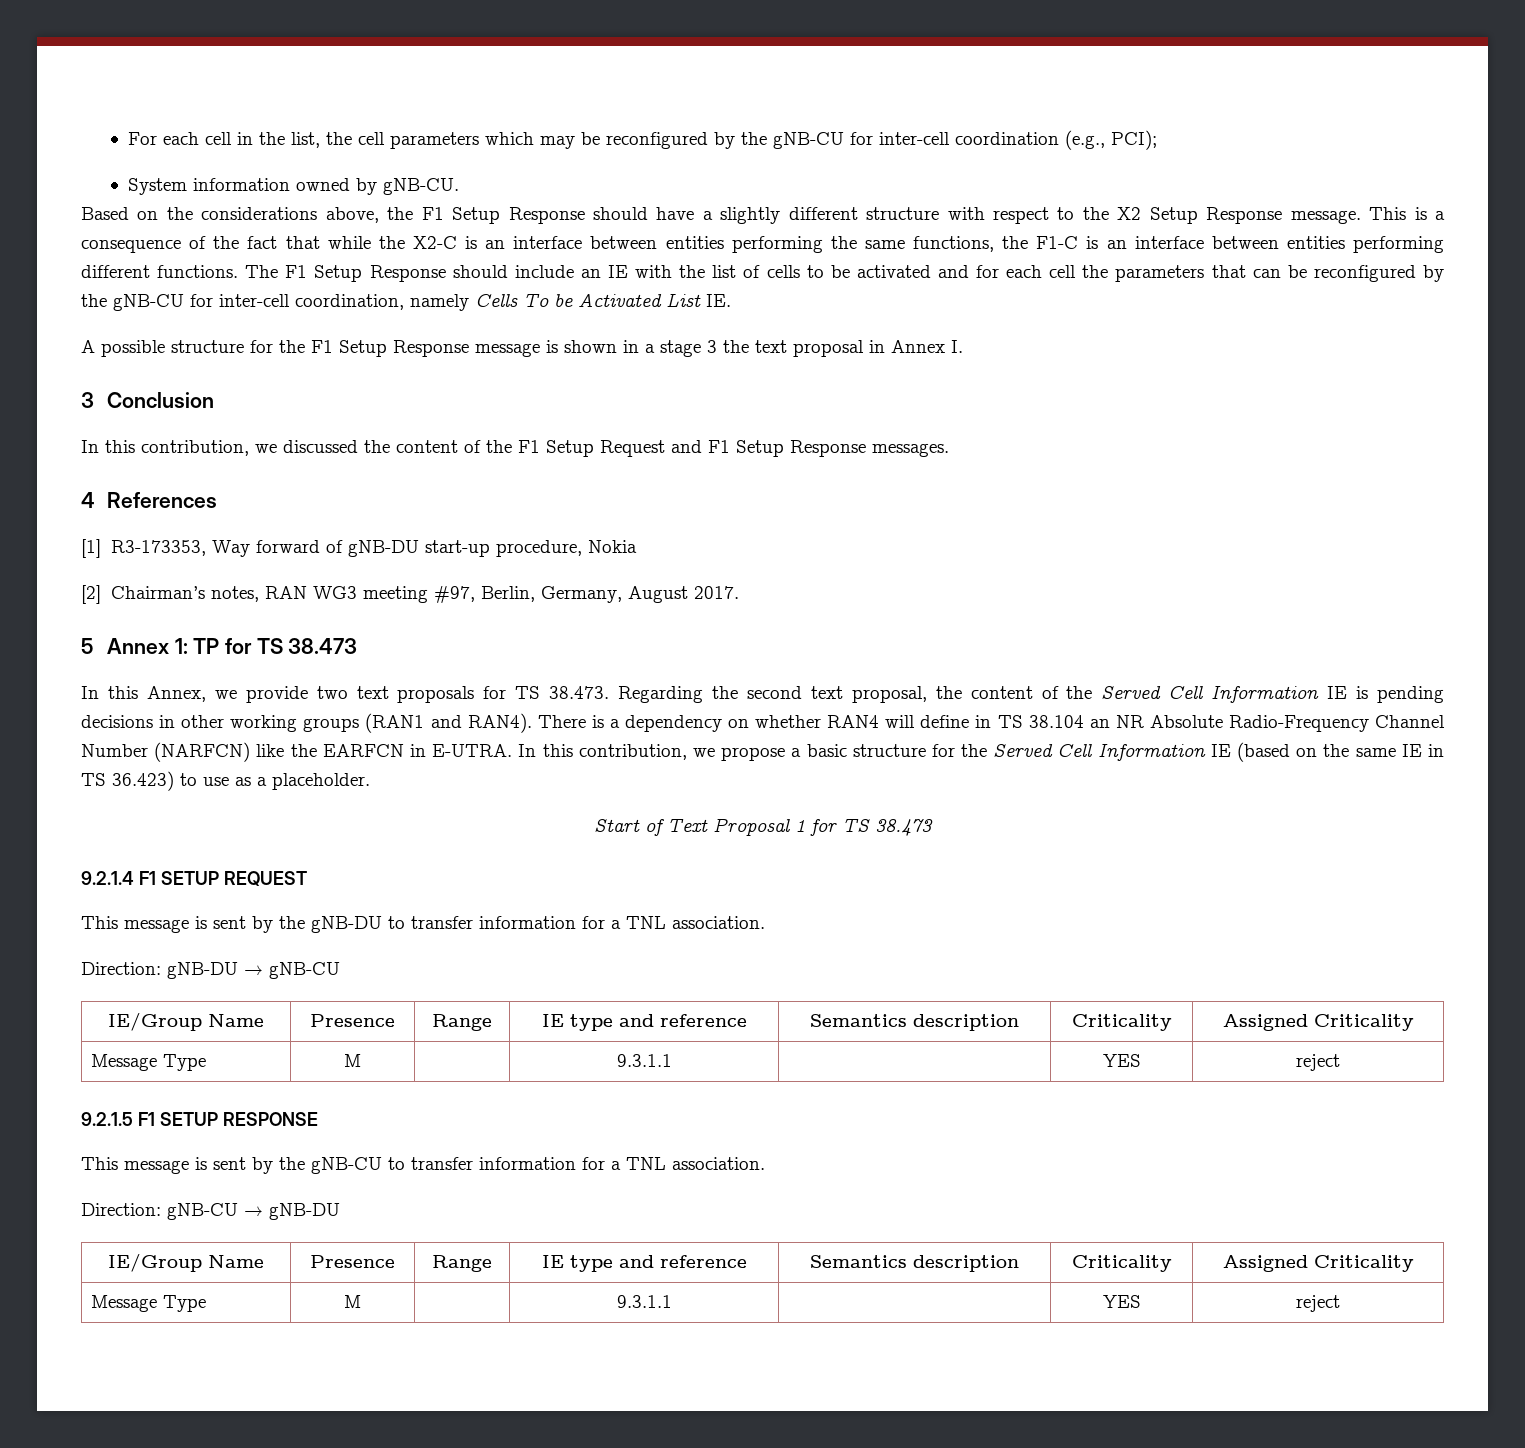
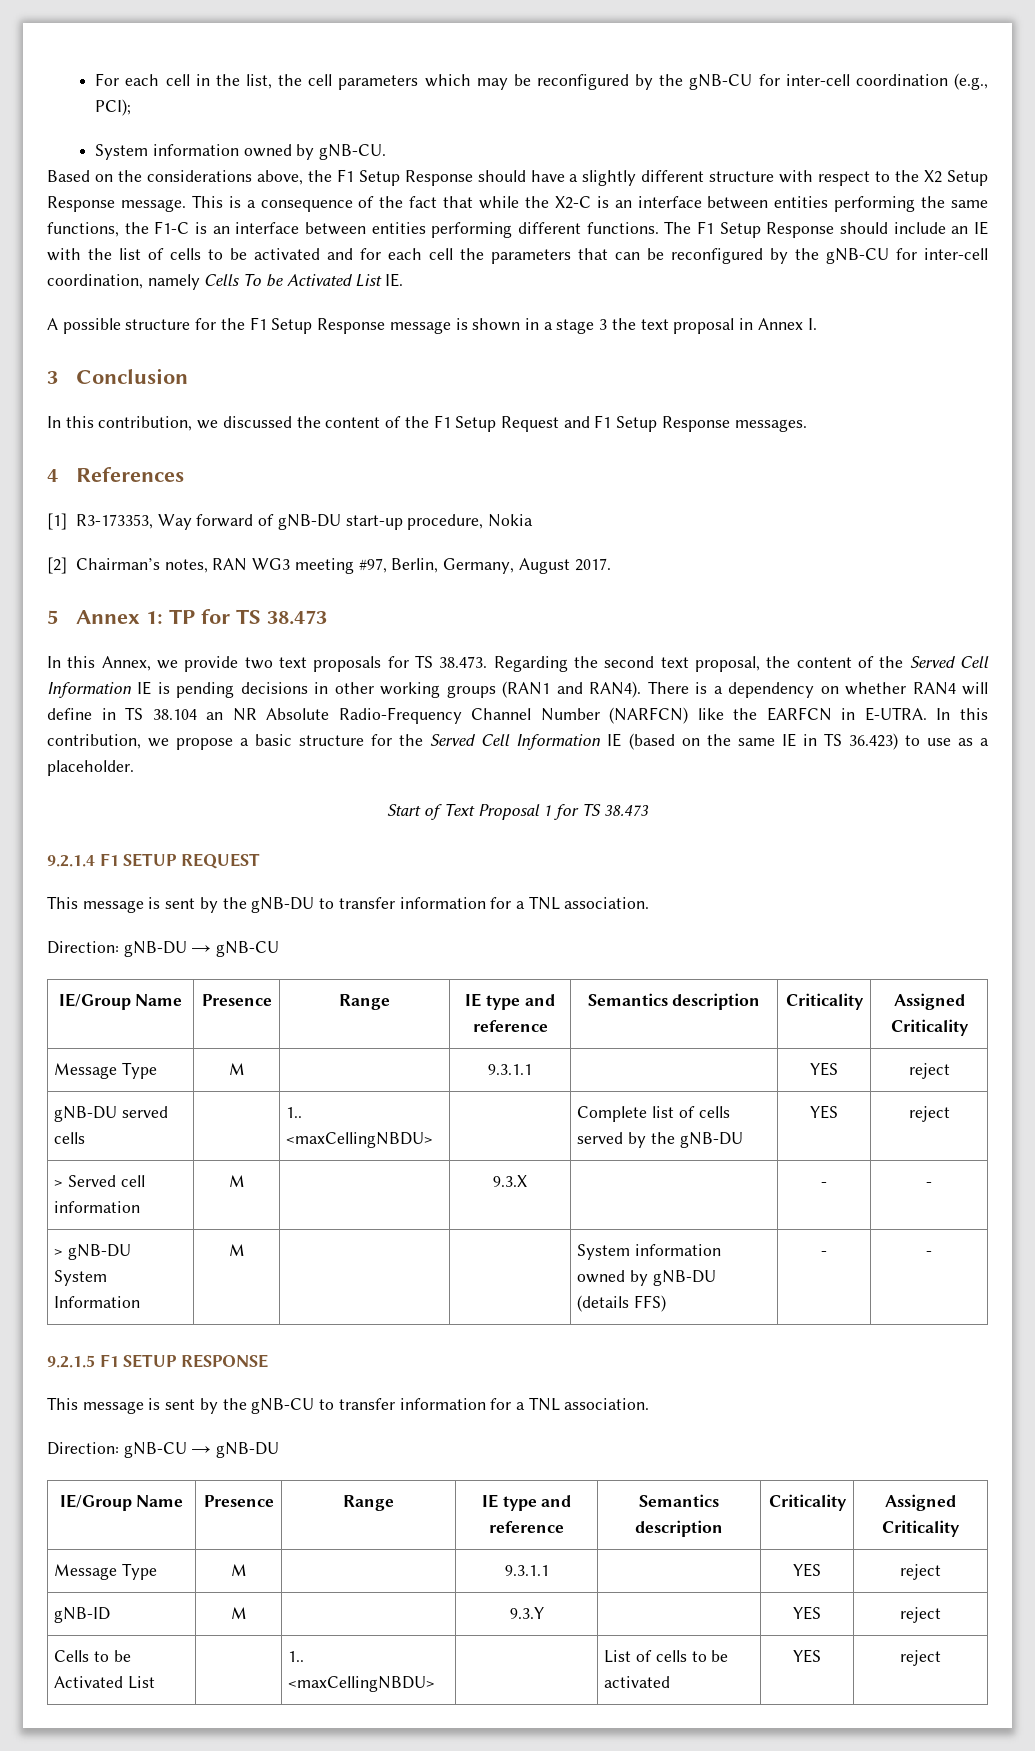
+ gNB-DU served cells | | 1.. <maxCellingNBDU> | | Complete list of cells served by the gNB-DU | YES | reject
+ > Served cell information | M | | 9.3.X | | - | -
+ > gNB-DU System Information | M | | | System information owned by gNB-DU (details FFS) | - | -
+ gNB-ID | M | | 9.3.Y | | YES | reject
+ Cells to be Activated List | | 1.. <maxCellingNBDU> | | List of cells to be activated | YES | reject

